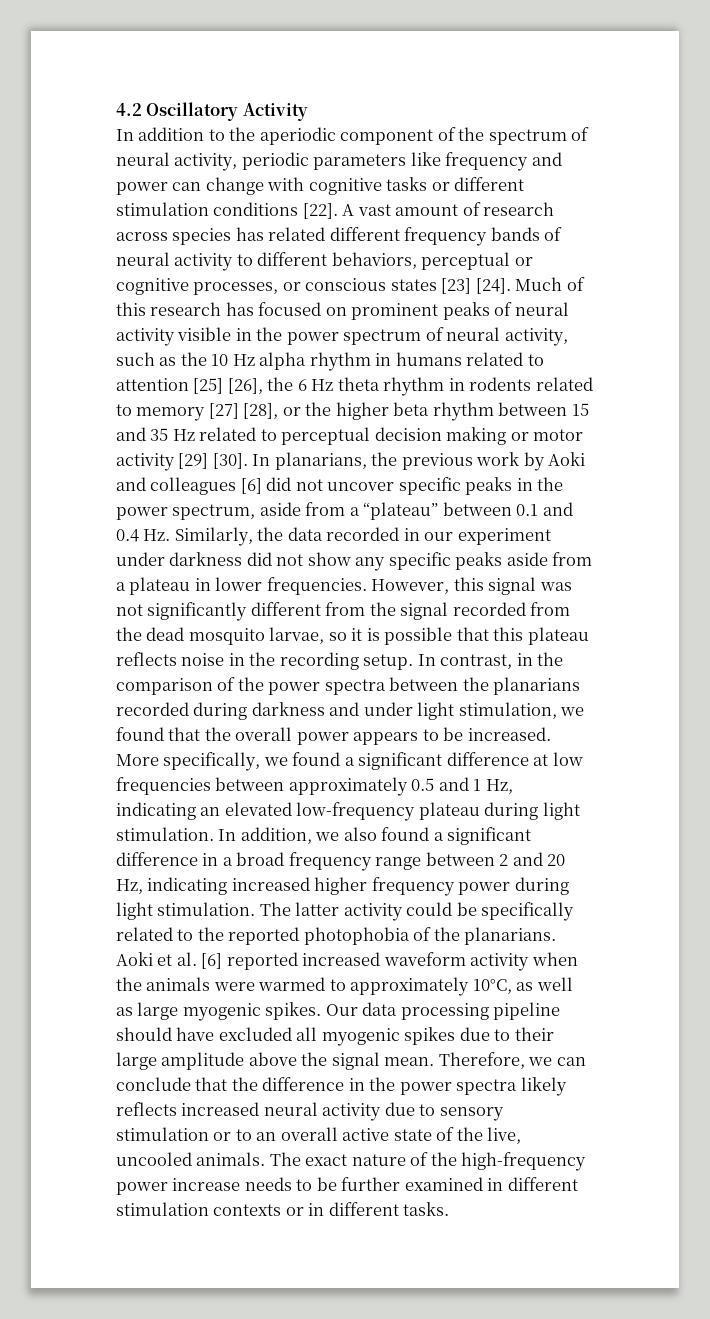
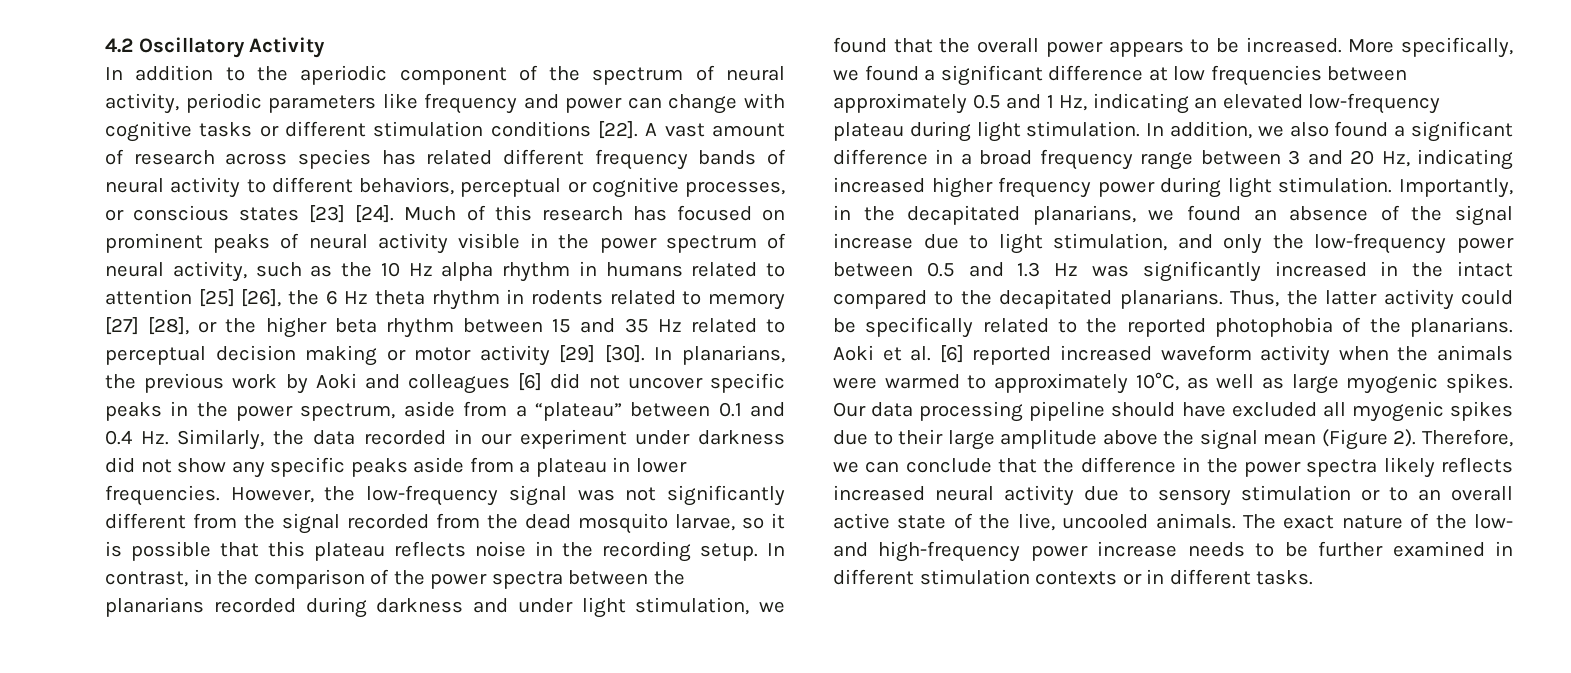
- However, this signal was not significantly different from the signal recorded from the dead mosquito larvae, so it is possible that this plateau reflects noise in the recording setup.
+ However, the low-frequency signal was not significantly different from the signal recorded from the dead mosquito larvae, so it is possible that this plateau reflects noise in the recording setup.
- In addition, we also found a significant difference in a broad frequency range between 2 and 20 Hz, indicating increased higher frequency power during light stimulation.
+ In addition, we also found a significant difference in a broad frequency range between 3 and 20 Hz, indicating increased higher frequency power during light stimulation.
- The latter activity could be specifically related to the reported photophobia of the planarians.
+ Importantly, in the decapitated planarians, we found an absence of the signal increase due to light stimulation, and only the low-frequency power between 0.5 and 1.3 Hz was significantly increased in the intact compared to the decapitated planarians. Thus, the latter activity could be specifically related to the reported photophobia of the planarians.
- Our data processing pipeline should have excluded all myogenic spikes due to their large amplitude above the signal mean.
+ Our data processing pipeline should have excluded all myogenic spikes due to their large amplitude above the signal mean (Figure 2).
- The exact nature of the high-frequency power increase needs to be further examined in different stimulation contexts or in different tasks.
+ The exact nature of the low- and high-frequency power increase needs to be further examined in different stimulation contexts or in different tasks.

